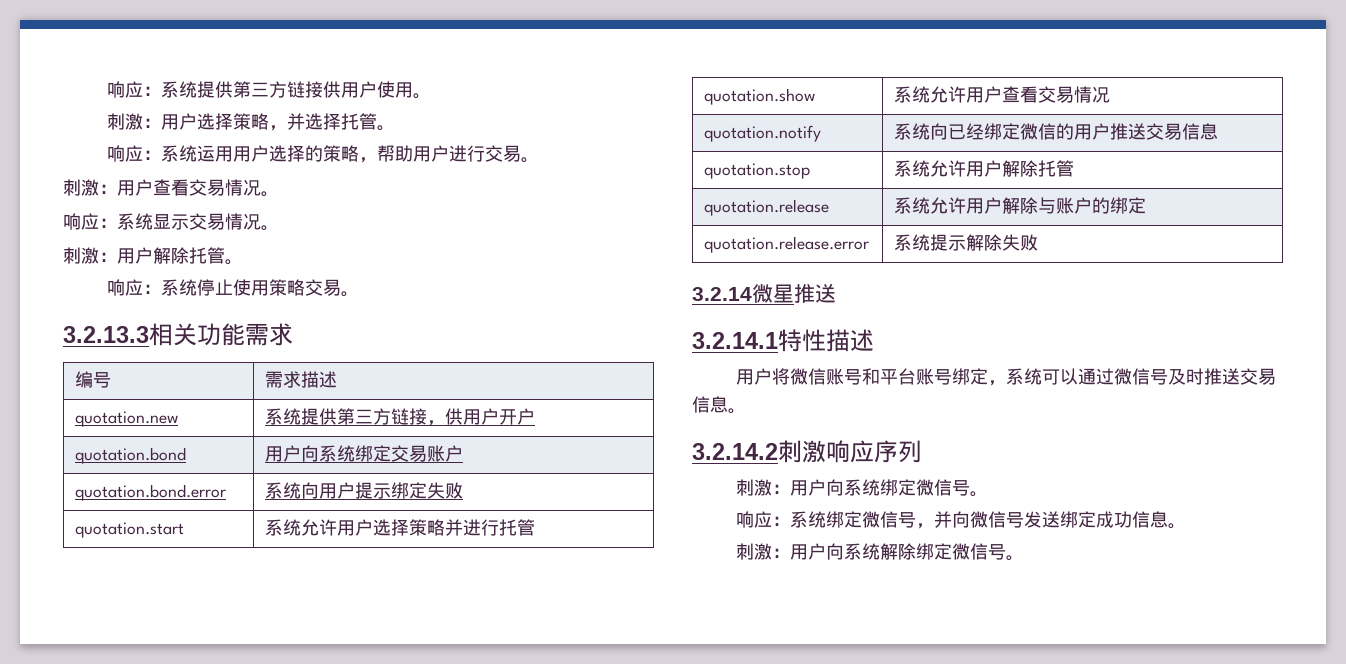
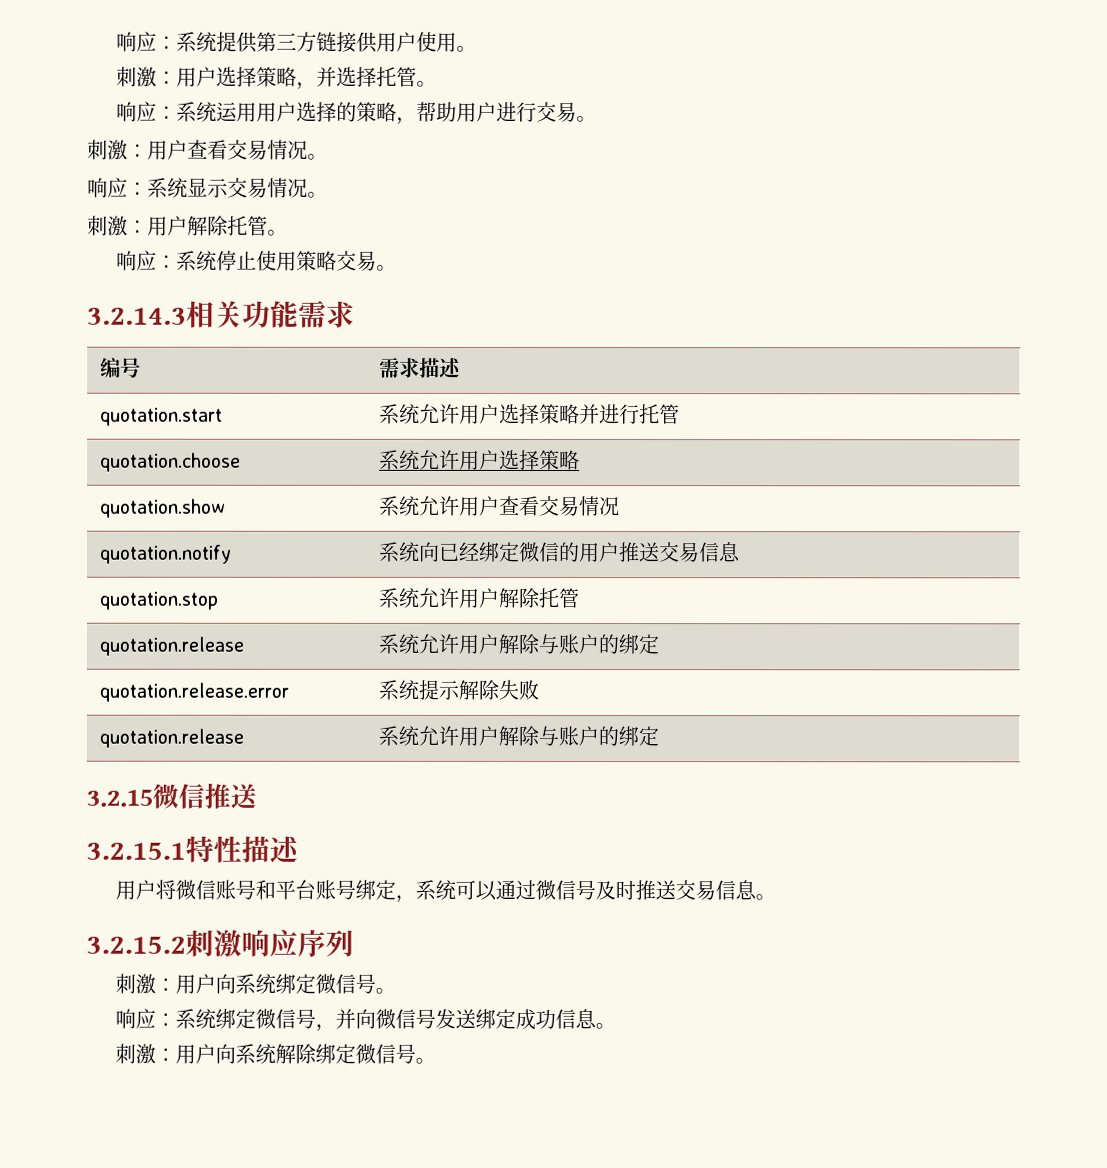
- 3.2.13.3相关功能需求
+ 3.2.14.3相关功能需求
- quotation.new | 系统提供第三方链接，供用户开户
- quotation.bond | 用户向系统绑定交易账户
- quotation.bond.error | 系统向用户提示绑定失败
+ quotation.choose | 系统允许用户选择策略
  quotation.release.error | 系统提示解除失败
- 3.2.14微星推送
+ quotation.release | 系统允许用户解除与账户的绑定
+ 3.2.15微信推送
- 3.2.14.1特性描述
+ 3.2.15.1特性描述
- 3.2.14.2刺激响应序列
+ 3.2.15.2刺激响应序列

